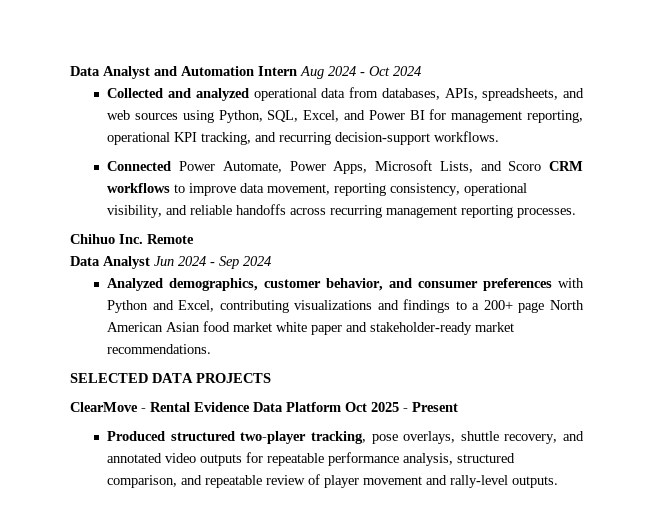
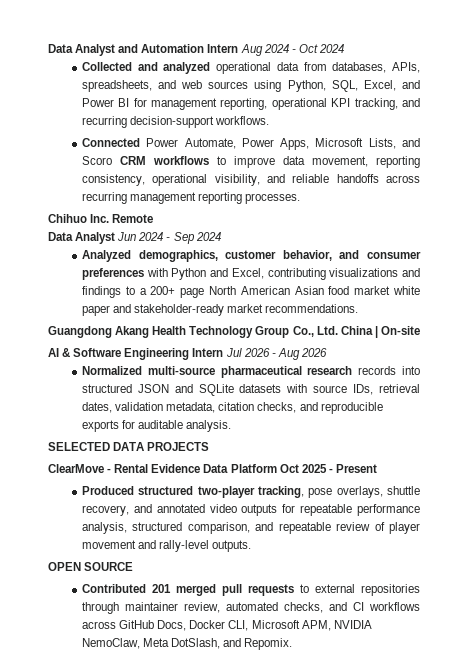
+ Guangdong Akang Health Technology Group Co., Ltd. China | On-site
+ AI & Software Engineering Intern Jul 2026 - Aug 2026
+ Normalized multi-source pharmaceutical research records into structured JSON and SQLite datasets with source IDs, retrieval dates, validation metadata, citation checks, and reproducible exports for auditable analysis.
+ OPEN SOURCE
+ Contributed 201 merged pull requests to external repositories through maintainer review, automated checks, and CI workflows across GitHub Docs, Docker CLI, Microsoft APM, NVIDIA NemoClaw, Meta DotSlash, and Repomix.

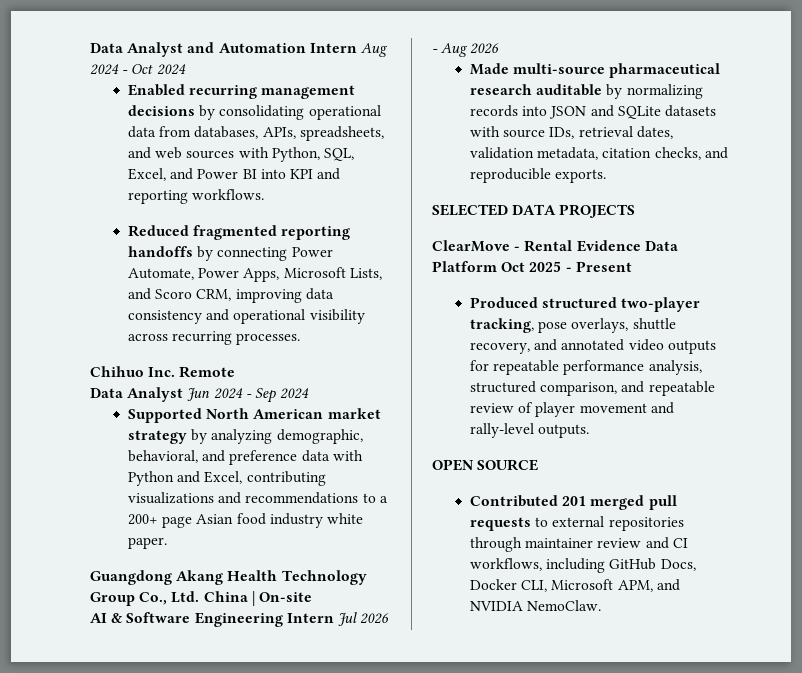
- Collected and analyzed operational data from databases, APIs, spreadsheets, and web sources using Python, SQL, Excel, and Power BI for management reporting, operational KPI tracking, and recurring decision-support workflows.
- Connected Power Automate, Power Apps, Microsoft Lists, and Scoro CRM workflows to improve data movement, reporting consistency, operational visibility, and reliable handoffs across recurring management reporting processes.
+ Enabled recurring management decisions by consolidating operational data from databases, APIs, spreadsheets, and web sources with Python, SQL, Excel, and Power BI into KPI and reporting workflows.
+ Reduced fragmented reporting handoffs by connecting Power Automate, Power Apps, Microsoft Lists, and Scoro CRM, improving data consistency and operational visibility across recurring processes.
- Analyzed demographics, customer behavior, and consumer preferences with Python and Excel, contributing visualizations and findings to a 200+ page North American Asian food market white paper and stakeholder-ready market recommendations.
+ Supported North American market strategy by analyzing demographic, behavioral, and preference data with Python and Excel, contributing visualizations and recommendations to a 200+ page Asian food industry white paper.
- Normalized multi-source pharmaceutical research records into structured JSON and SQLite datasets with source IDs, retrieval dates, validation metadata, citation checks, and reproducible exports for auditable analysis.
+ Made multi-source pharmaceutical research auditable by normalizing records into JSON and SQLite datasets with source IDs, retrieval dates, validation metadata, citation checks, and reproducible exports.
- Contributed 201 merged pull requests to external repositories through maintainer review, automated checks, and CI workflows across GitHub Docs, Docker CLI, Microsoft APM, NVIDIA NemoClaw, Meta DotSlash, and Repomix.
+ Contributed 201 merged pull requests to external repositories through maintainer review and CI workflows, including GitHub Docs, Docker CLI, Microsoft APM, and NVIDIA NemoClaw.

